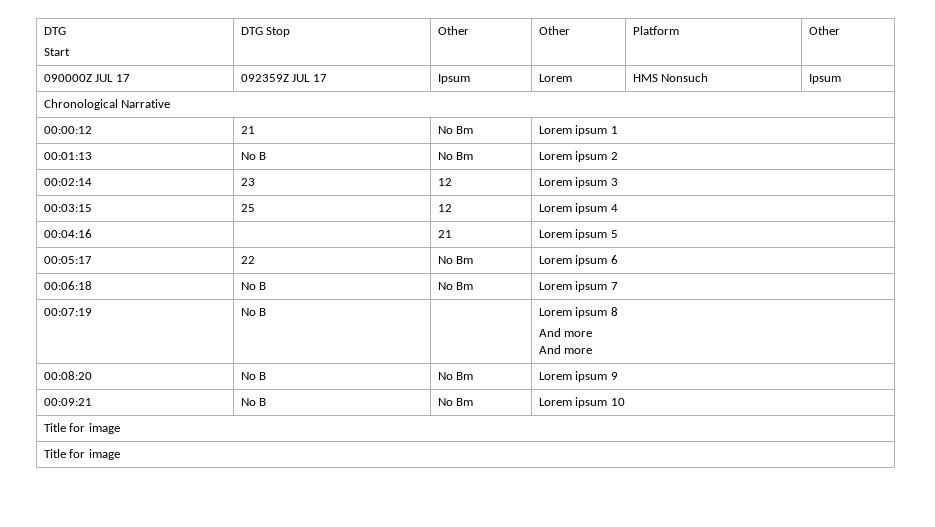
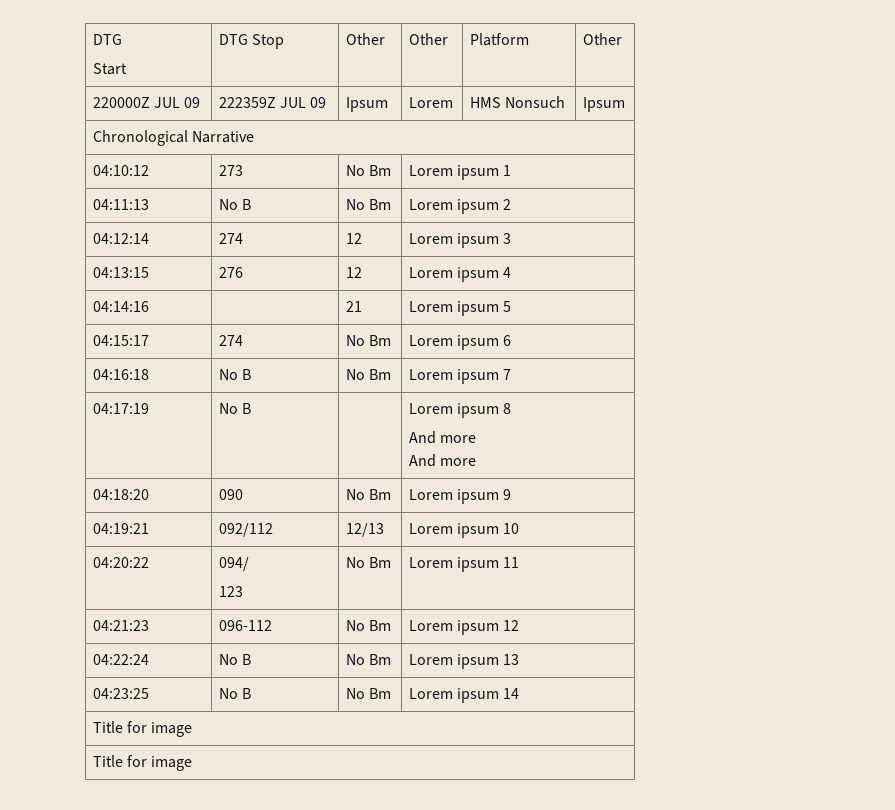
- 090000Z JUL 17 | 092359Z JUL 17 | Ipsum | Lorem | HMS Nonsuch | Ipsum
+ 220000Z JUL 09 | 222359Z JUL 09 | Ipsum | Lorem | HMS Nonsuch | Ipsum
- 00:00:12 | 21 | No Bm | Lorem ipsum 1
+ 04:10:12 | 273 | No Bm | Lorem ipsum 1
- 00:01:13 | No B | No Bm | Lorem ipsum 2
+ 04:11:13 | No B | No Bm | Lorem ipsum 2
- 00:02:14 | 23 | 12 | Lorem ipsum 3
+ 04:12:14 | 274 | 12 | Lorem ipsum 3
- 00:03:15 | 25 | 12 | Lorem ipsum 4
+ 04:13:15 | 276 | 12 | Lorem ipsum 4
- 00:04:16 | | 21 | Lorem ipsum 5
+ 04:14:16 | | 21 | Lorem ipsum 5
- 00:05:17 | 22 | No Bm | Lorem ipsum 6
+ 04:15:17 | 274 | No Bm | Lorem ipsum 6
- 00:06:18 | No B | No Bm | Lorem ipsum 7
+ 04:16:18 | No B | No Bm | Lorem ipsum 7
- 00:07:19 | No B | | Lorem ipsum 8
+ 04:17:19 | No B | | Lorem ipsum 8
- 00:08:20 | No B | No Bm | Lorem ipsum 9
- 00:09:21 | No B | No Bm | Lorem ipsum 10
+ 04:18:20 | 090 | No Bm | Lorem ipsum 9
+ 04:19:21 | 092/112 | 12/13 | Lorem ipsum 10
+ 04:20:22 | 094/
+ 123 | No Bm | Lorem ipsum 11
+ 04:21:23 | 096-112 | No Bm | Lorem ipsum 12
+ 04:22:24 | No B | No Bm | Lorem ipsum 13
+ 04:23:25 | No B | No Bm | Lorem ipsum 14

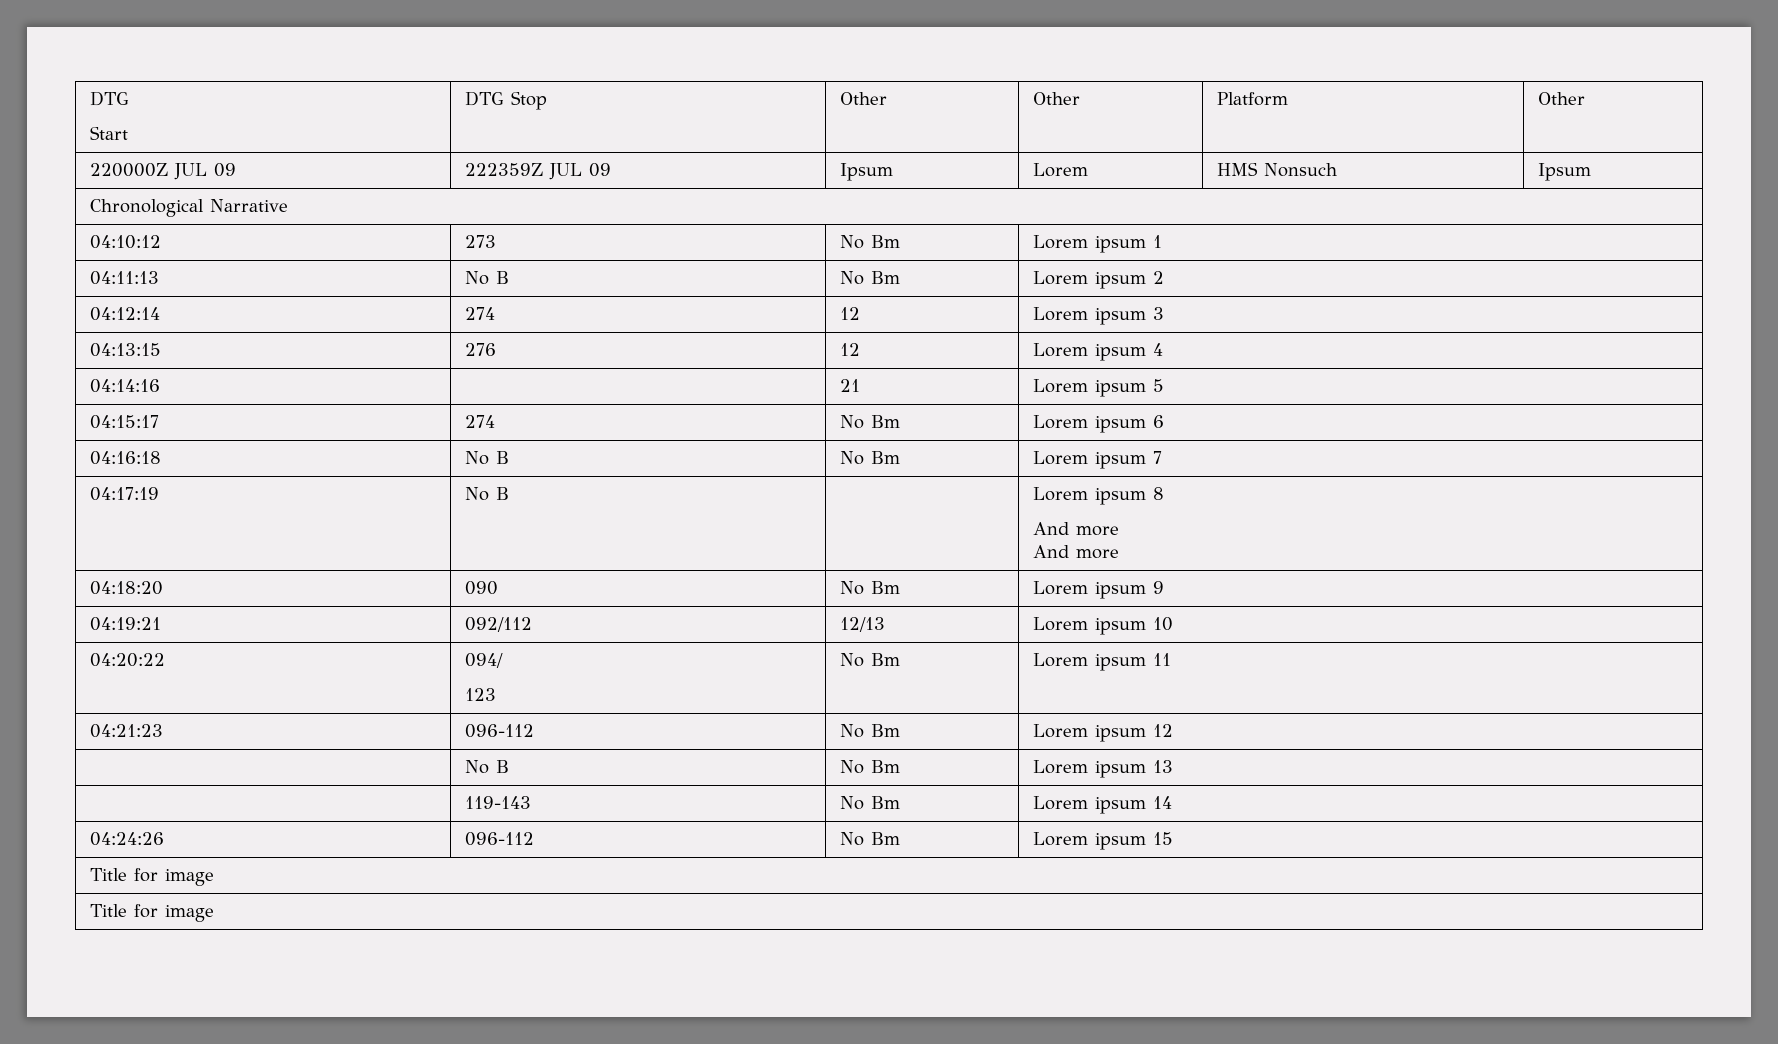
- 04:22:24 | No B | No Bm | Lorem ipsum 13
+ | No B | No Bm | Lorem ipsum 13
- 04:23:25 | No B | No Bm | Lorem ipsum 14
+ | 119-143 | No Bm | Lorem ipsum 14
+ 04:24:26 | 096-112 | No Bm | Lorem ipsum 15

